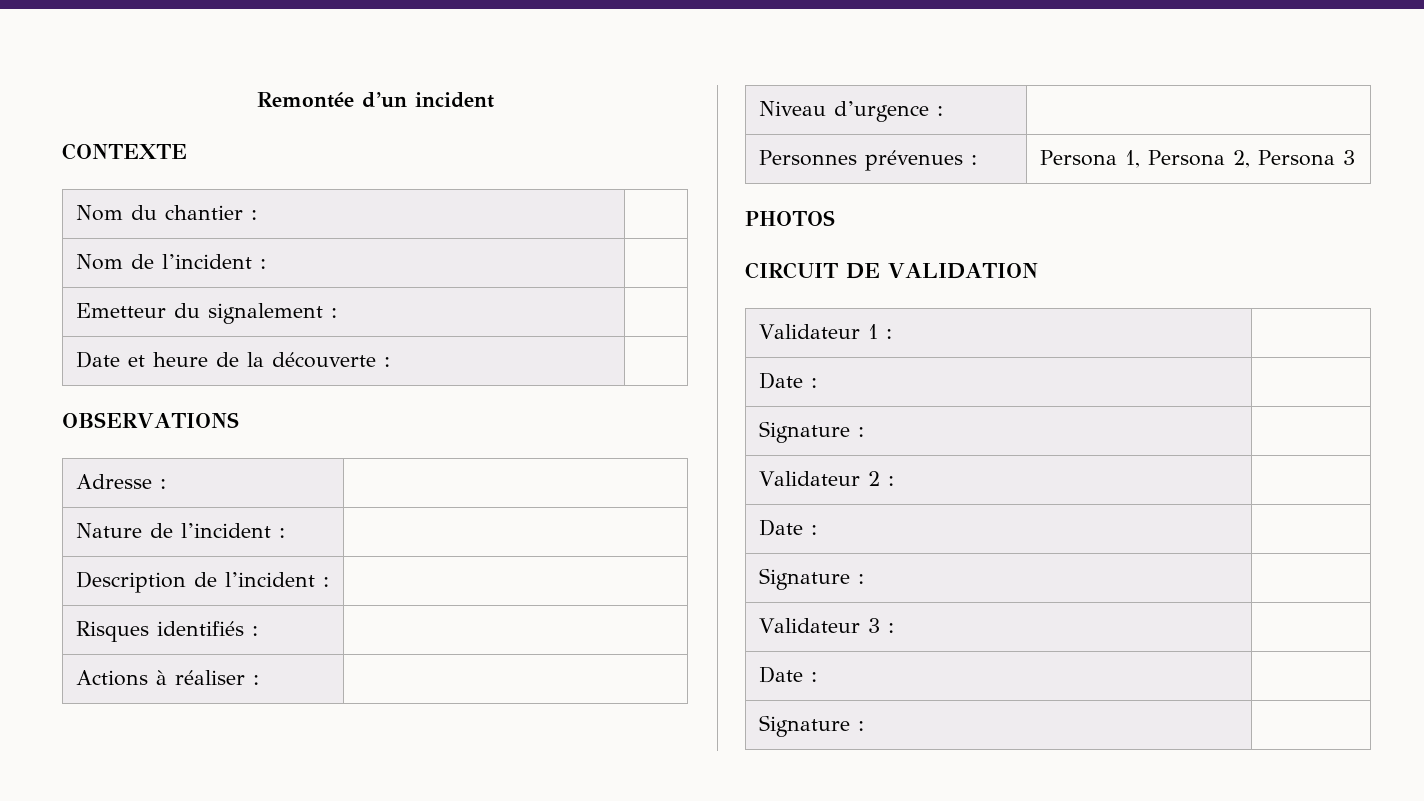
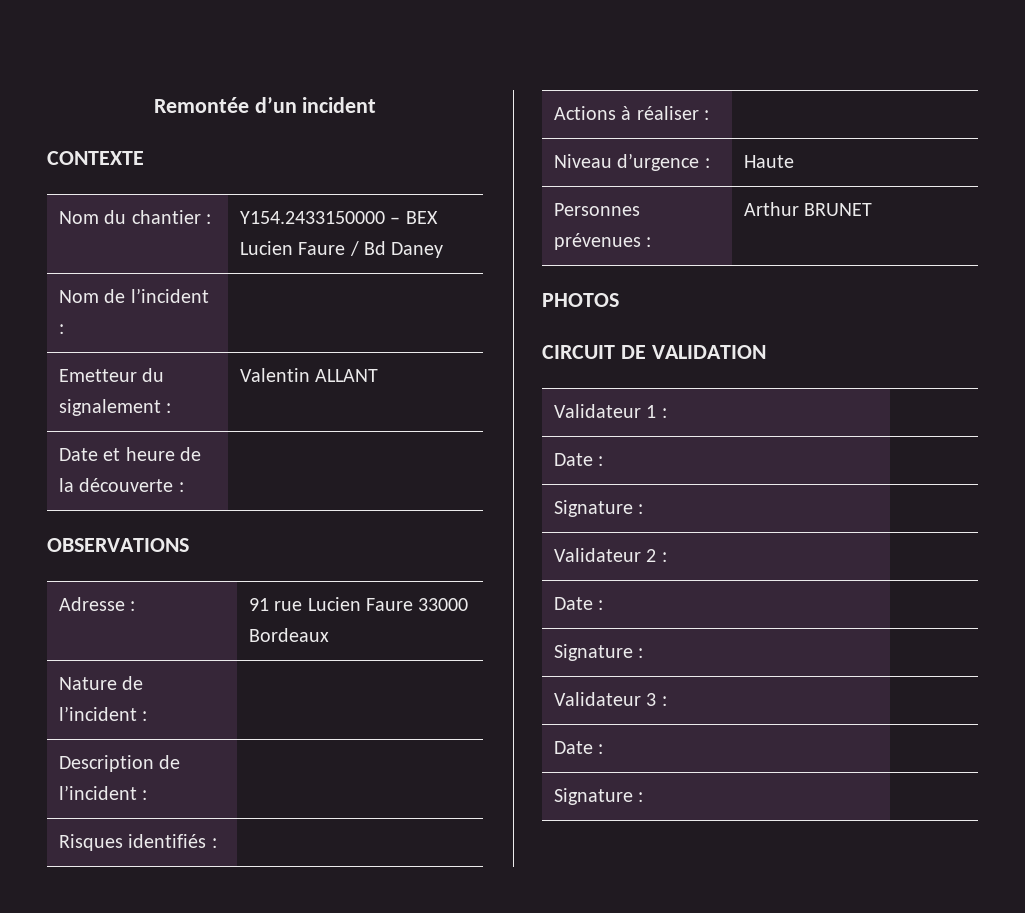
- Nom du chantier : |
+ Nom du chantier : | Y154.2433150000 – BEX Lucien Faure / Bd Daney
- Emetteur du signalement : |
+ Emetteur du signalement : | Valentin ALLANT
- Adresse : |
+ Adresse : | 91 rue Lucien Faure 33000 Bordeaux
- Niveau d’urgence : |
+ Niveau d’urgence : | Haute
- Personnes prévenues : | Persona 1, Persona 2, Persona 3
+ Personnes prévenues : | Arthur BRUNET

